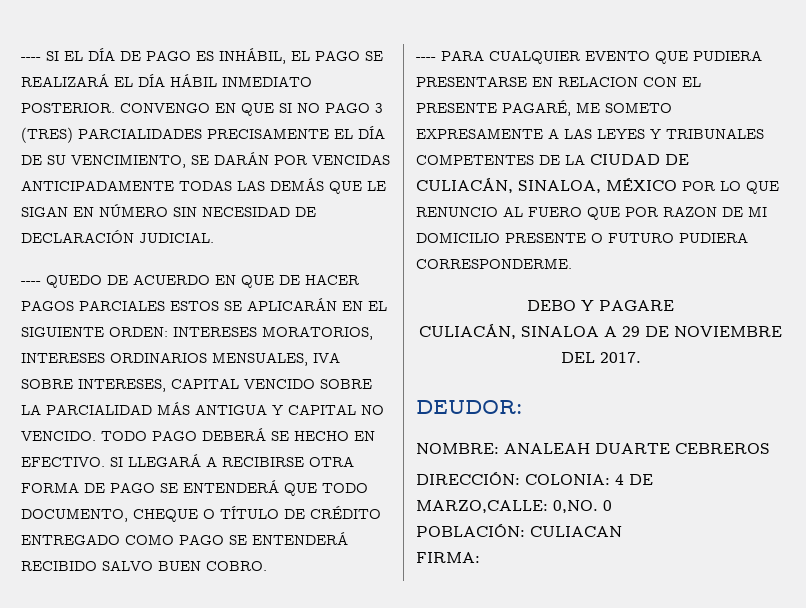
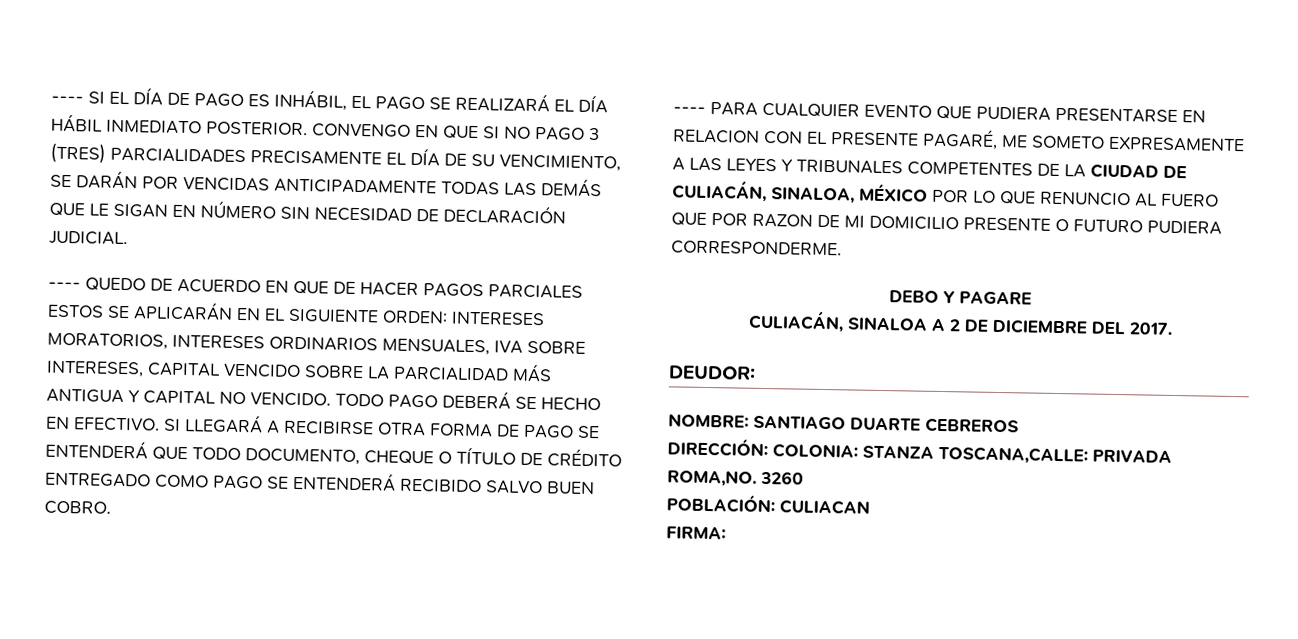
- CULIACÁN, SINALOA A 29 DE NOVIEMBRE DEL 2017.
+ CULIACÁN, SINALOA A 2 DE DICIEMBRE DEL 2017.
- NOMBRE: ANALEAH DUARTE CEBREROS
+ NOMBRE: SANTIAGO DUARTE CEBREROS
- DIRECCIÓN: COLONIA: 4 DE MARZO,CALLE: 0,NO. 0
+ DIRECCIÓN: COLONIA: STANZA TOSCANA,CALLE: PRIVADA ROMA,NO. 3260

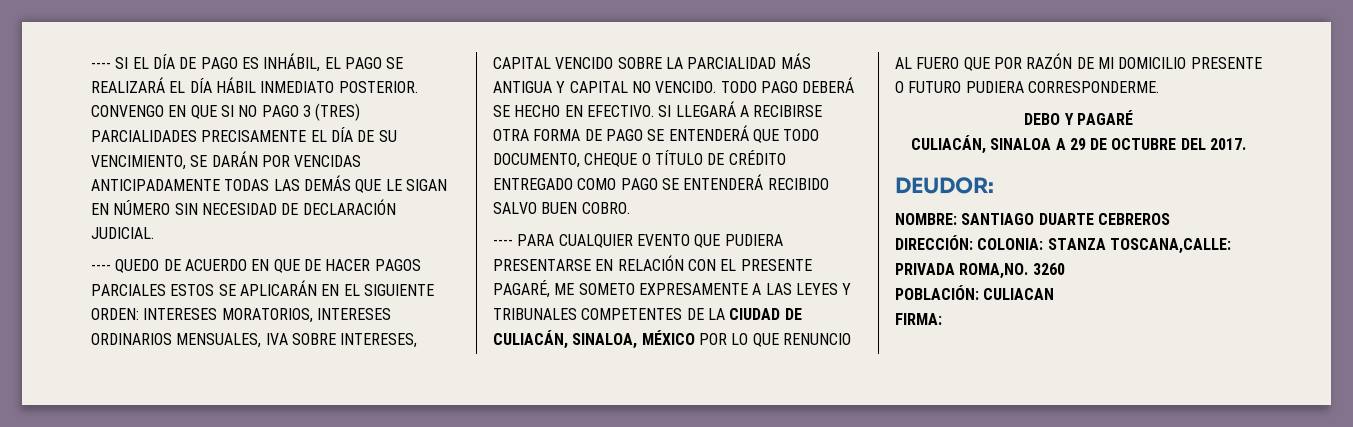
- ---- PARA CUALQUIER EVENTO QUE PUDIERA PRESENTARSE EN RELACION CON EL PRESENTE PAGARÉ, ME SOMETO EXPRESAMENTE A LAS LEYES Y TRIBUNALES COMPETENTES DE LA CIUDAD DE CULIACÁN, SINALOA, MÉXICO POR LO QUE RENUNCIO AL FUERO QUE POR RAZON DE MI DOMICILIO PRESENTE O FUTURO PUDIERA CORRESPONDERME.
+ ---- PARA CUALQUIER EVENTO QUE PUDIERA PRESENTARSE EN RELACIÓN CON EL PRESENTE PAGARÉ, ME SOMETO EXPRESAMENTE A LAS LEYES Y TRIBUNALES COMPETENTES DE LA CIUDAD DE CULIACÁN, SINALOA, MÉXICO POR LO QUE RENUNCIO AL FUERO QUE POR RAZÓN DE MI DOMICILIO PRESENTE O FUTURO PUDIERA CORRESPONDERME.
- DEBO Y PAGARE
+ DEBO Y PAGARÉ
- CULIACÁN, SINALOA A 2 DE DICIEMBRE DEL 2017.
+ CULIACÁN, SINALOA A 29 DE OCTUBRE DEL 2017.

